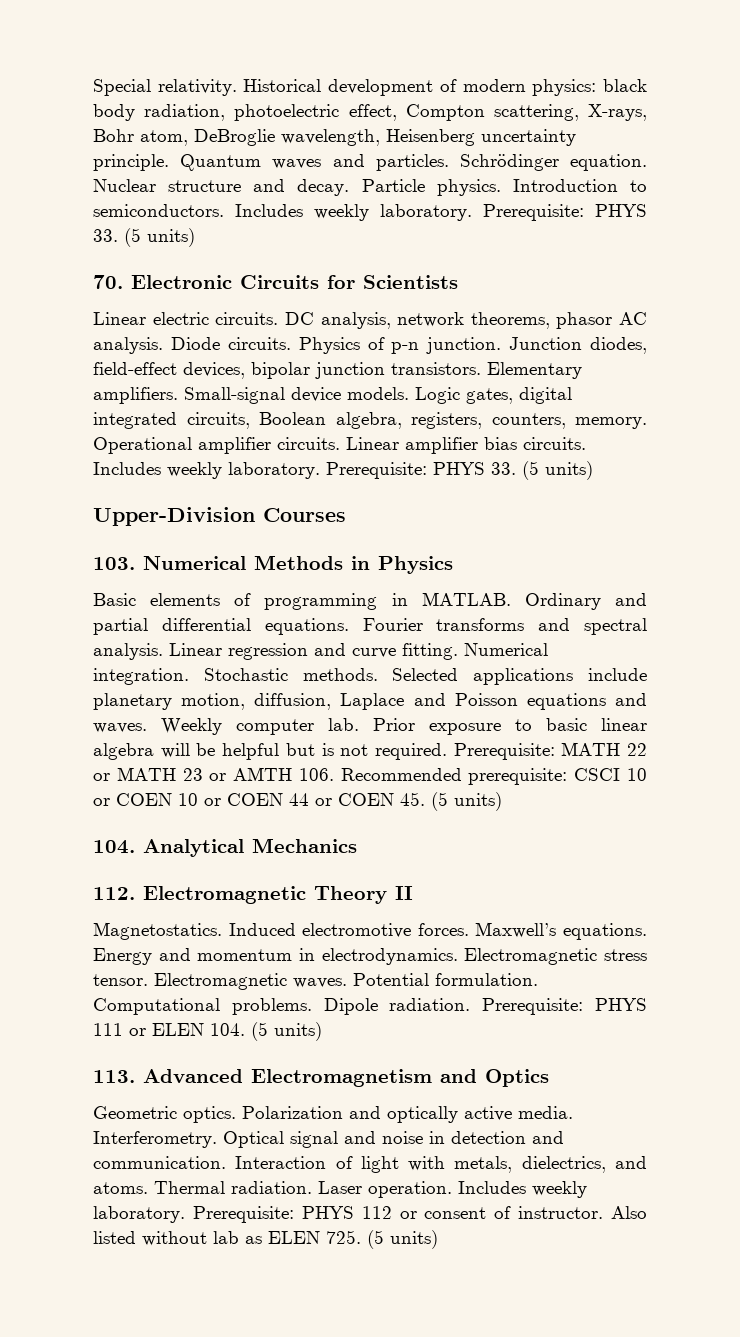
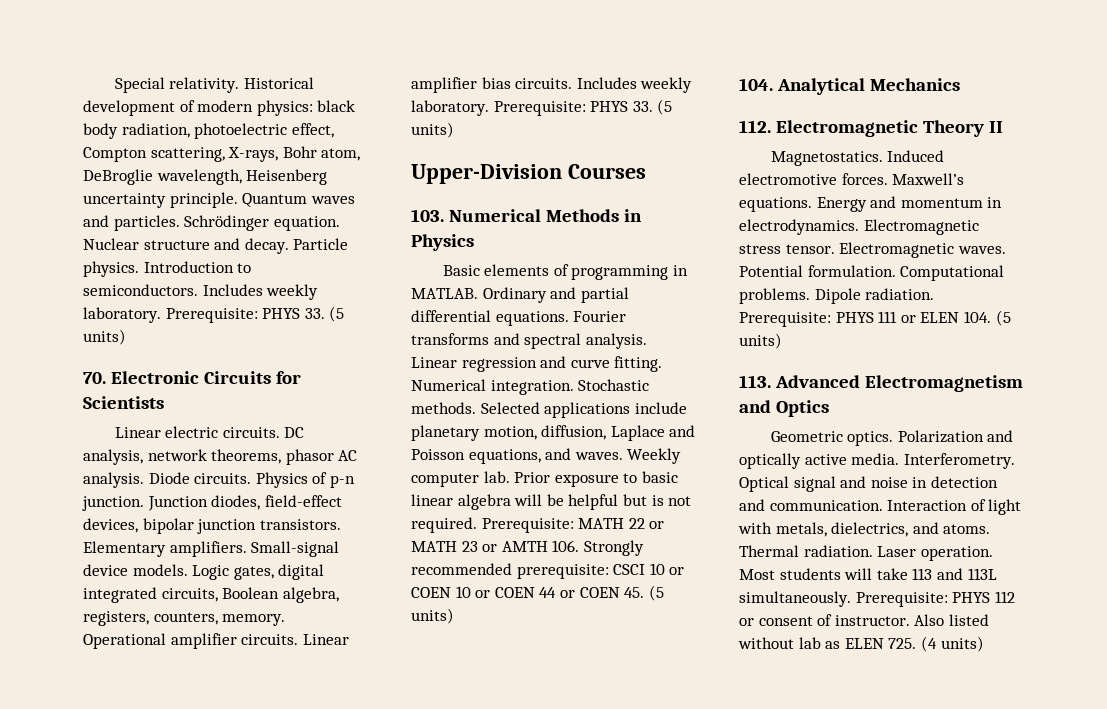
- Selected applications include planetary motion, diffusion, Laplace and Poisson equations and waves.
+ Selected applications include planetary motion, diffusion, Laplace and Poisson equations, and waves.
- Prerequisite: MATH 22 or MATH 23 or AMTH 106. Recommended prerequisite: CSCI 10 or COEN 10 or COEN 44 or COEN 45. (5 units)
+ Prerequisite: MATH 22 or MATH 23 or AMTH 106. Strongly recommended prerequisite: CSCI 10 or COEN 10 or COEN 44 or COEN 45. (5 units)
- Laser operation. Includes weekly laboratory.
+ Laser operation. Most students will take 113 and 113L simultaneously.
- Also listed without lab as ELEN 725. (5 units)
+ Also listed without lab as ELEN 725. (4 units)

